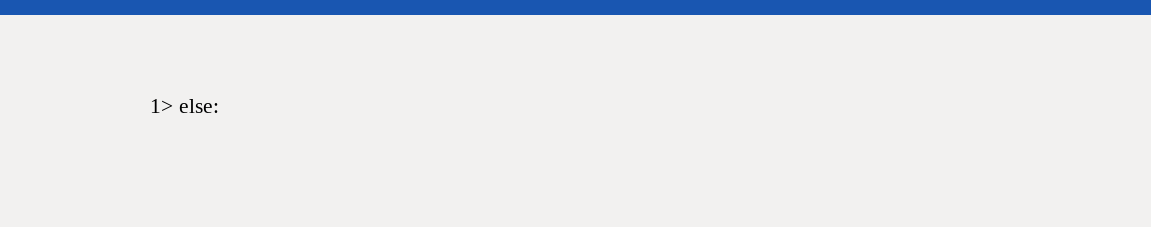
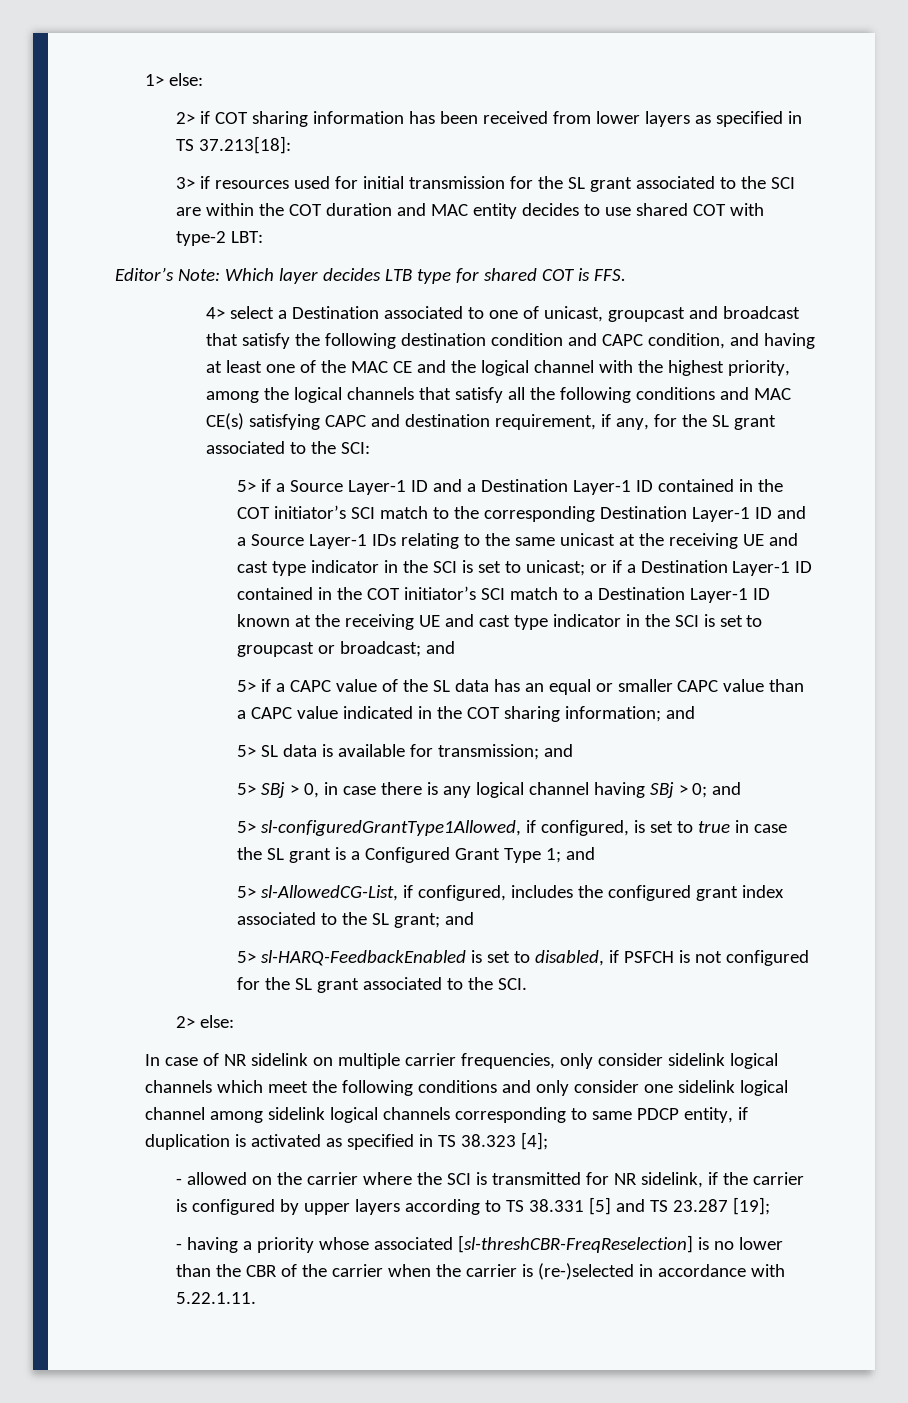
+ 2> if COT sharing information has been received from lower layers as specified in TS 37.213[18]:
+ 3> if resources used for initial transmission for the SL grant associated to the SCI are within the COT duration and MAC entity decides to use shared COT with type-2 LBT:
+ Editor’s Note: Which layer decides LTB type for shared COT is FFS.
+ 4> select a Destination associated to one of unicast, groupcast and broadcast that satisfy the following destination condition and CAPC condition, and having at least one of the MAC CE and the logical channel with the highest priority, among the logical channels that satisfy all the following conditions and MAC CE(s) satisfying CAPC and destination requirement, if any, for the SL grant associated to the SCI:
+ 5> if a Source Layer-1 ID and a Destination Layer-1 ID contained in the COT initiator’s SCI match to the corresponding Destination Layer-1 ID and a Source Layer-1 IDs relating to the same unicast at the receiving UE and cast type indicator in the SCI is set to unicast; or if a Destination Layer-1 ID contained in the COT initiator’s SCI match to a Destination Layer-1 ID known at the receiving UE and cast type indicator in the SCI is set to groupcast or broadcast; and
+ 5> if a CAPC value of the SL data has an equal or smaller CAPC value than a CAPC value indicated in the COT sharing information; and
+ 5> SL data is available for transmission; and
+ 5> SBj > 0, in case there is any logical channel having SBj > 0; and
+ 5> sl-configuredGrantType1Allowed, if configured, is set to true in case the SL grant is a Configured Grant Type 1; and
+ 5> sl-AllowedCG-List, if configured, includes the configured grant index associated to the SL grant; and
+ 5> sl-HARQ-FeedbackEnabled is set to disabled, if PSFCH is not configured for the SL grant associated to the SCI.
+ 2> else:
+ In case of NR sidelink on multiple carrier frequencies, only consider sidelink logical channels which meet the following conditions and only consider one sidelink logical channel among sidelink logical channels corresponding to same PDCP entity, if duplication is activated as specified in TS 38.323 [4];
+ - allowed on the carrier where the SCI is transmitted for NR sidelink, if the carrier is configured by upper layers according to TS 38.331 [5] and TS 23.287 [19];
+ - having a priority whose associated [sl-threshCBR-FreqReselection] is no lower than the CBR of the carrier when the carrier is (re-)selected in accordance with 5.22.1.11.

